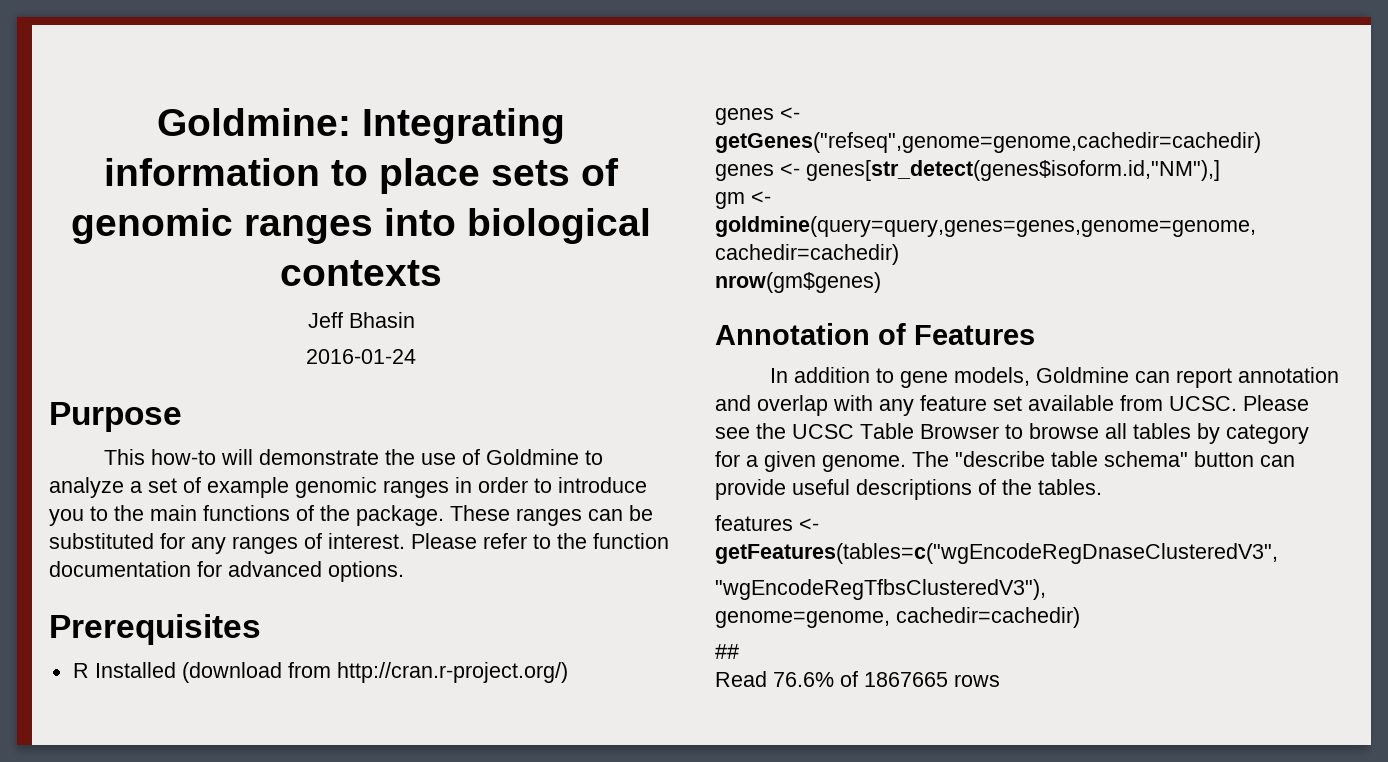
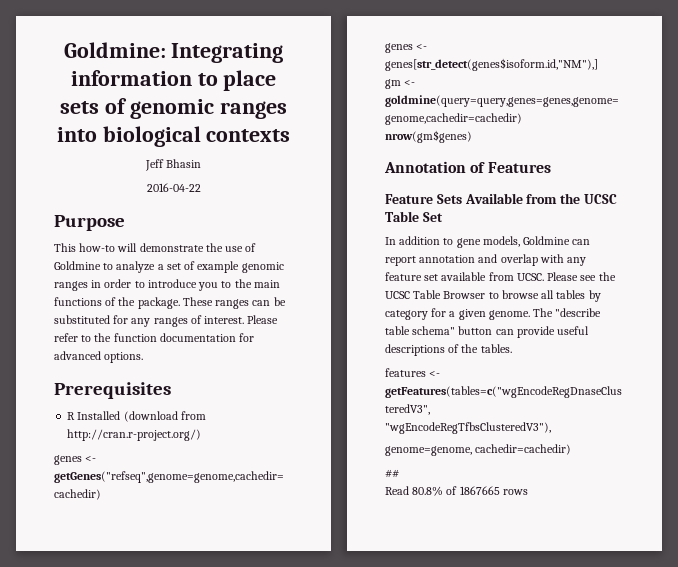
- 2016-01-24
+ 2016-04-22
+ Feature Sets Available from the UCSC Table Set
- Read 76.6% of 1867665 rows
+ Read 80.8% of 1867665 rows

